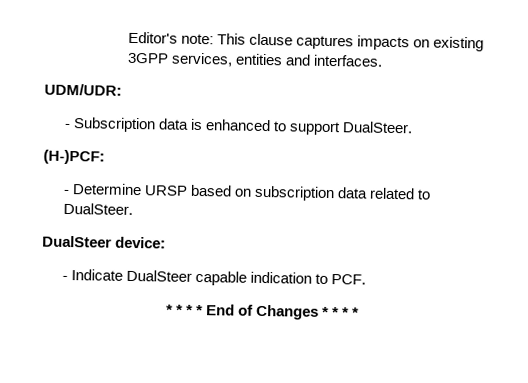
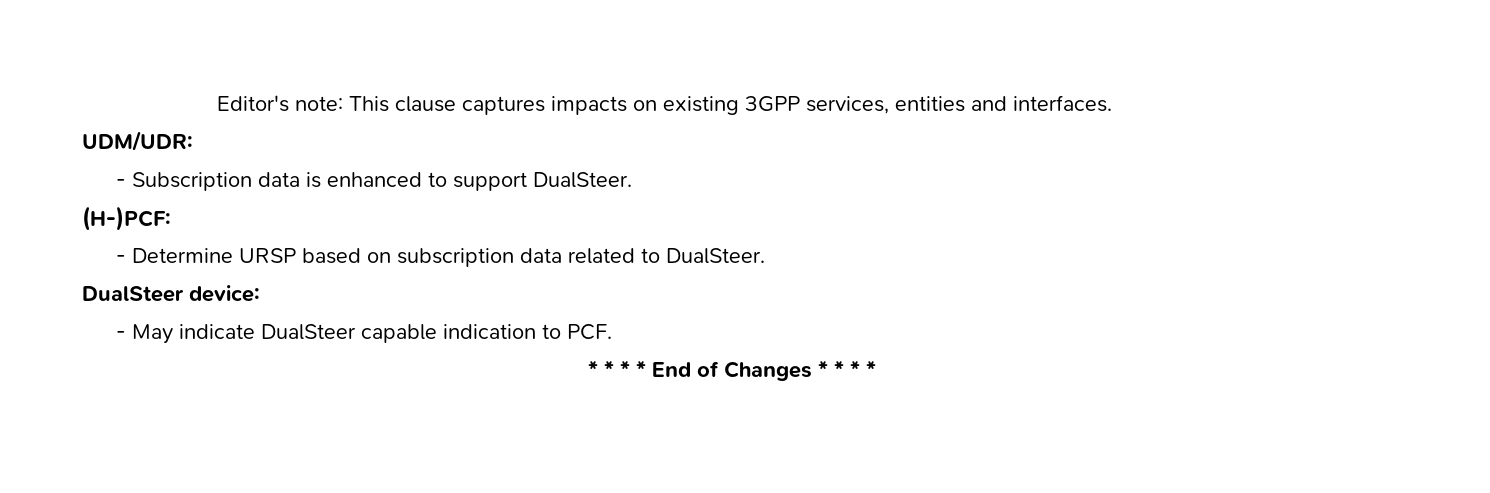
- - Indicate DualSteer capable indication to PCF.
+ - May indicate DualSteer capable indication to PCF.

